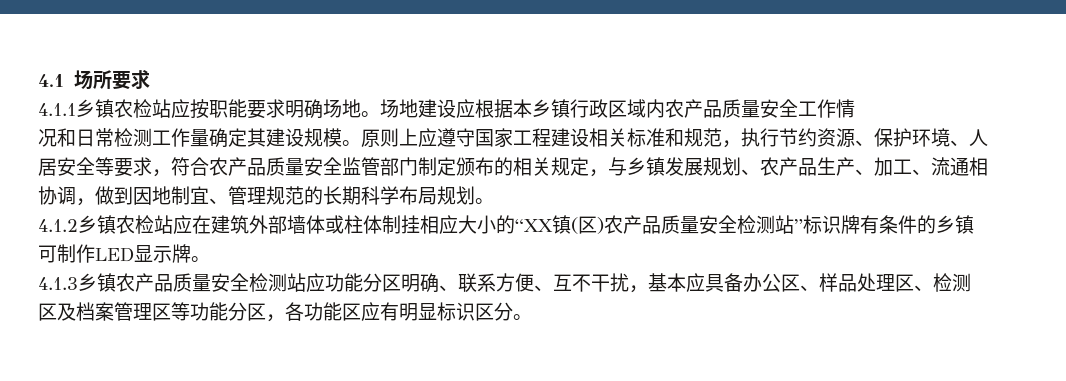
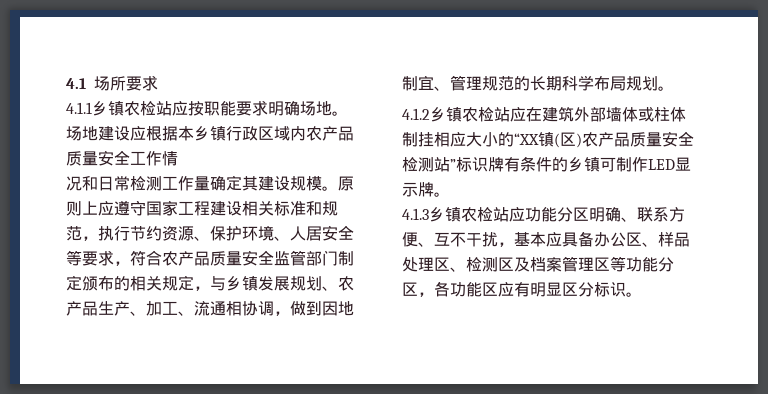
- 4.1.3乡镇农产品质量安全检测站应功能分区明确、联系方便、互不干扰，基本应具备办公区、样品处理区、检测区及档案管理区等功能分区，各功能区应有明显标识区分。
+ 4.1.3乡镇农检站应功能分区明确、联系方便、互不干扰，基本应具备办公区、样品处理区、检测区及档案管理区等功能分区，各功能区应有明显区分标识。

